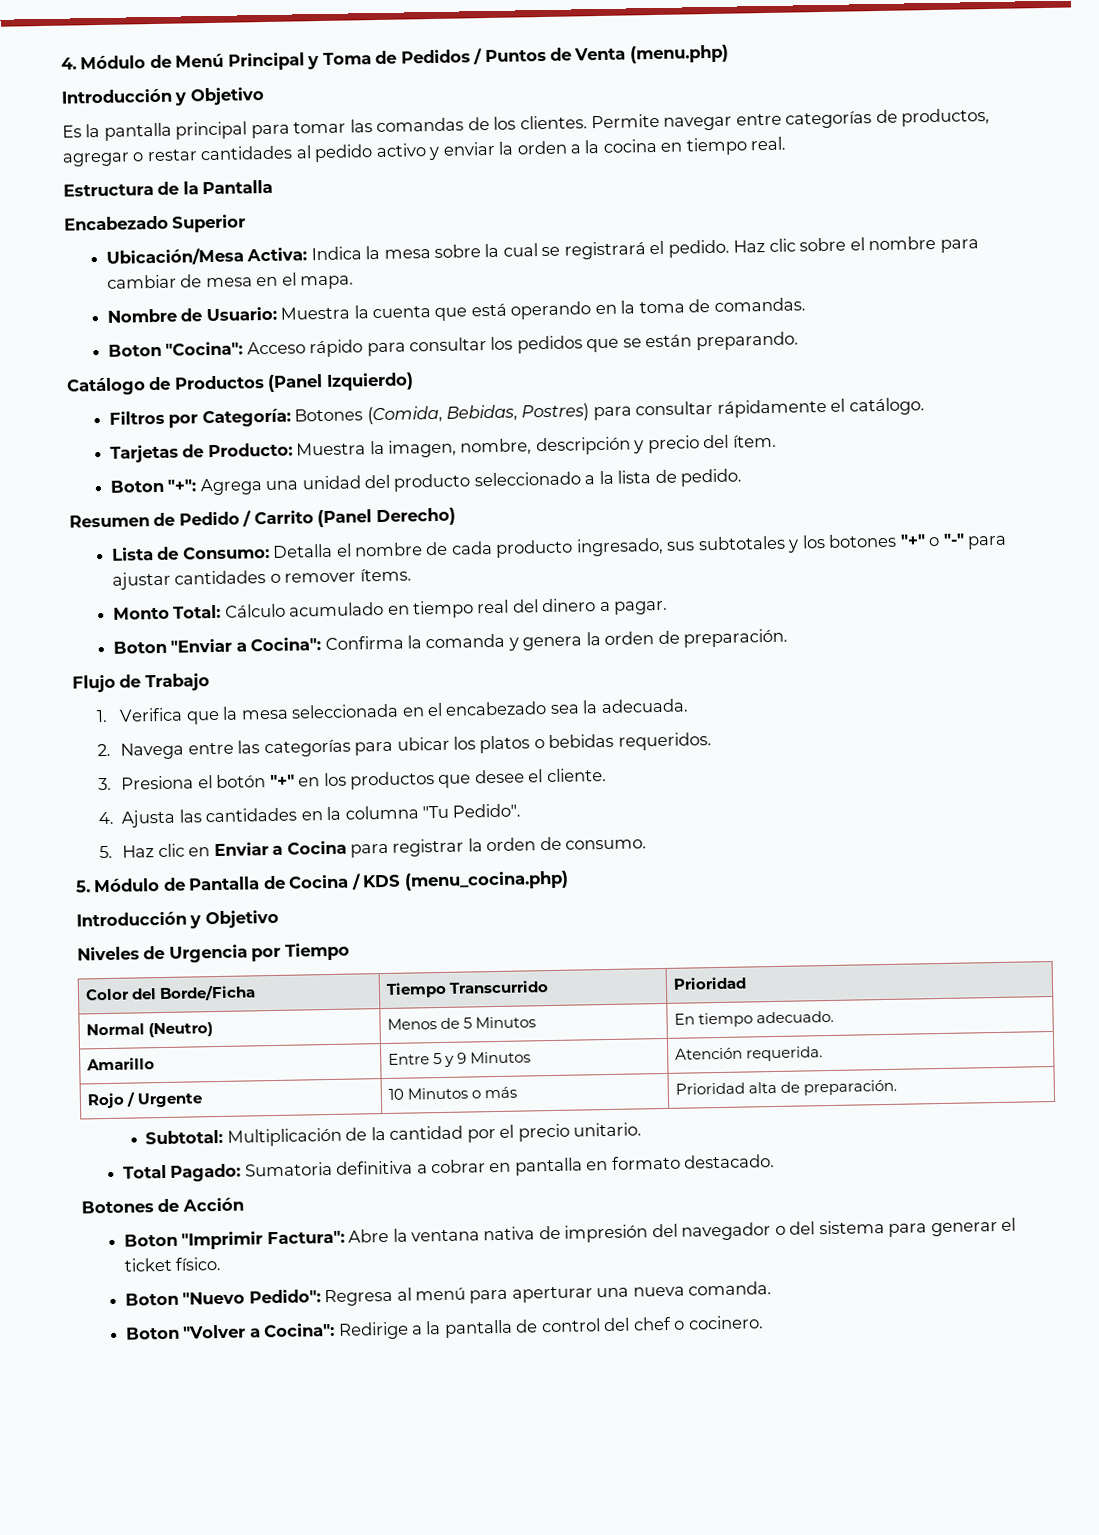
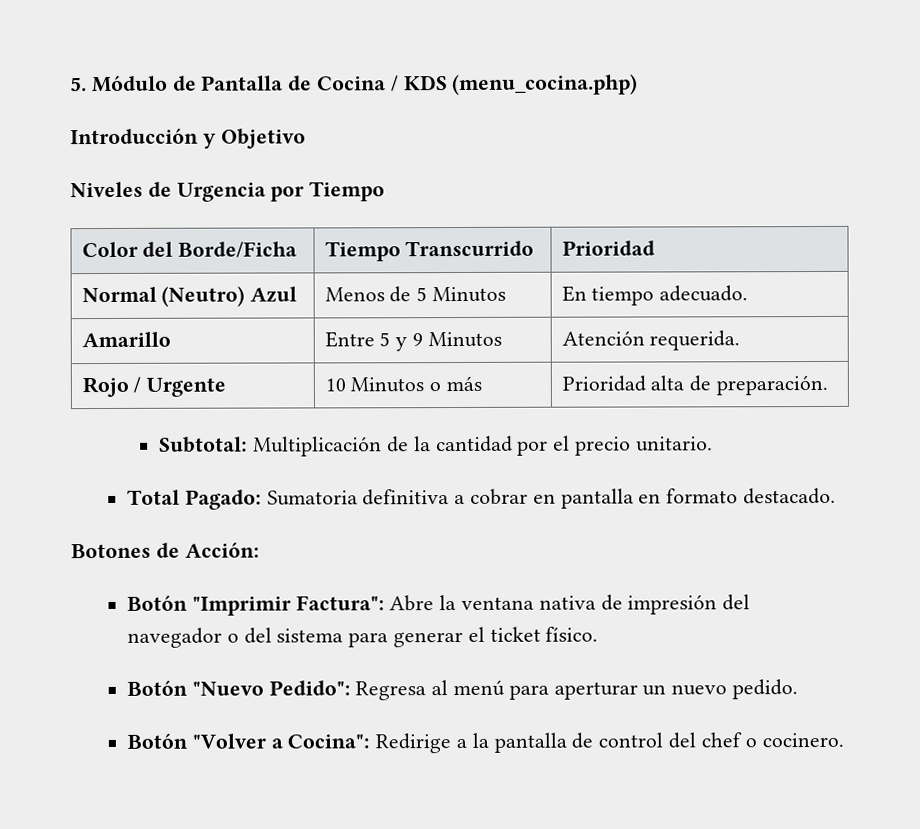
- 4. Módulo de Menú Principal y Toma de Pedidos / Puntos de Venta (menu.php)
- Introducción y Objetivo
- Es la pantalla principal para tomar las comandas de los clientes. Permite navegar entre categorías de productos, agregar o restar cantidades al pedido activo y enviar la orden a la cocina en tiempo real.
- Estructura de la Pantalla
- Encabezado Superior
- Ubicación/Mesa Activa: Indica la mesa sobre la cual se registrará el pedido. Haz clic sobre el nombre para cambiar de mesa en el mapa.
- Nombre de Usuario: Muestra la cuenta que está operando en la toma de comandas.
- Boton "Cocina": Acceso rápido para consultar los pedidos que se están preparando.
- Catálogo de Productos (Panel Izquierdo)
- Filtros por Categoría: Botones (Comida, Bebidas, Postres) para consultar rápidamente el catálogo.
- Tarjetas de Producto: Muestra la imagen, nombre, descripción y precio del ítem.
- Boton "+": Agrega una unidad del producto seleccionado a la lista de pedido.
- Resumen de Pedido / Carrito (Panel Derecho)
- Lista de Consumo: Detalla el nombre de cada producto ingresado, sus subtotales y los botones "+" o "-" para ajustar cantidades o remover ítems.
- Monto Total: Cálculo acumulado en tiempo real del dinero a pagar.
- Boton "Enviar a Cocina": Confirma la comanda y genera la orden de preparación.
- Flujo de Trabajo
- 1. Verifica que la mesa seleccionada en el encabezado sea la adecuada.
- 2. Navega entre las categorías para ubicar los platos o bebidas requeridos.
- 3. Presiona el botón "+" en los productos que desee el cliente.
- 4. Ajusta las cantidades en la columna "Tu Pedido".
- 5. Haz clic en Enviar a Cocina para registrar la orden de consumo.
- Normal (Neutro) | Menos de 5 Minutos | En tiempo adecuado.
+ Normal (Neutro) Azul | Menos de 5 Minutos | En tiempo adecuado.
- Botones de Acción
- Boton "Imprimir Factura": Abre la ventana nativa de impresión del navegador o del sistema para generar el ticket físico.
+ Botones de Acción:
+ Botón "Imprimir Factura": Abre la ventana nativa de impresión del navegador o del sistema para generar el ticket físico.
- Boton "Nuevo Pedido": Regresa al menú para aperturar una nueva comanda.
- Boton "Volver a Cocina": Redirige a la pantalla de control del chef o cocinero.
+ Botón "Nuevo Pedido": Regresa al menú para aperturar un nuevo pedido.
+ Botón "Volver a Cocina": Redirige a la pantalla de control del chef o cocinero.

